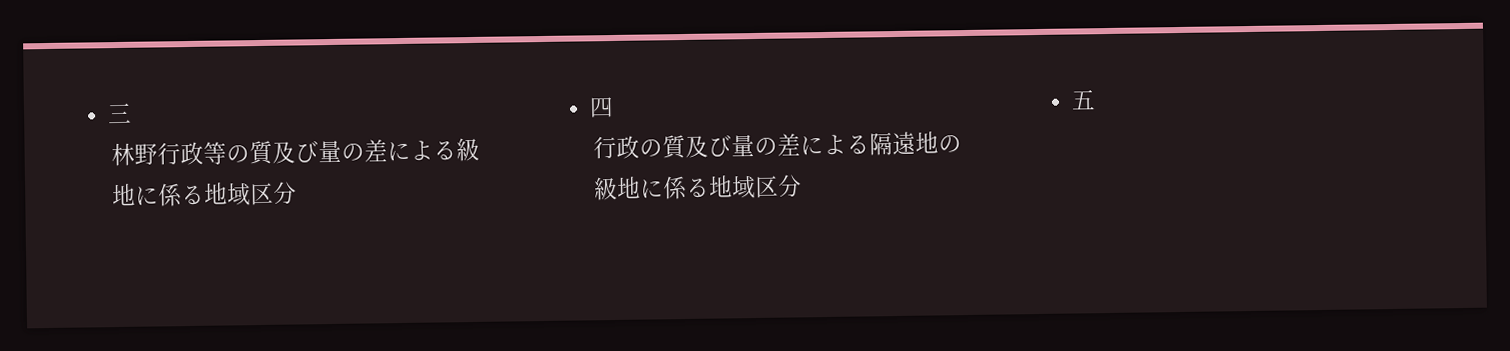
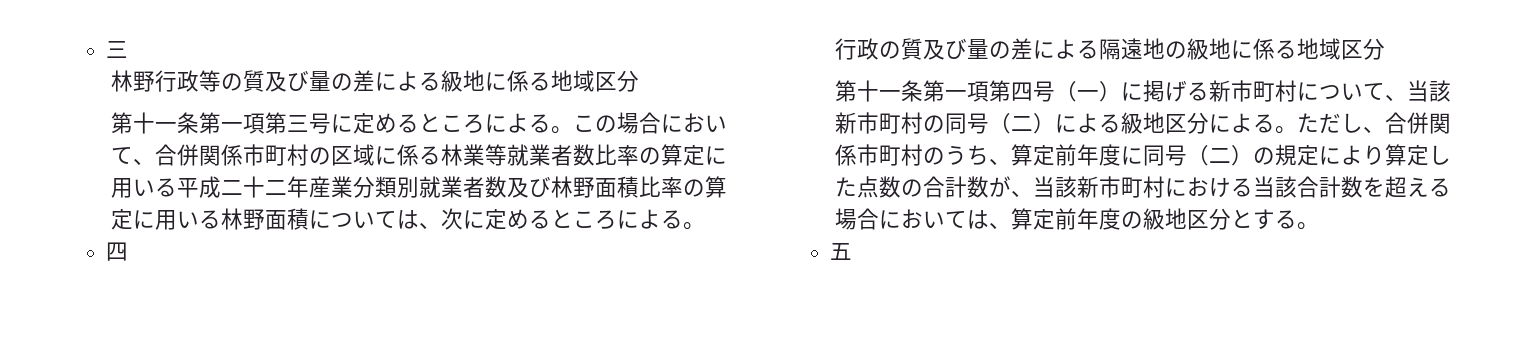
+ 第十一条第一項第三号に定めるところによる。この場合において、合併関係市町村の区域に係る林業等就業者数比率の算定に用いる平成二十二年産業分類別就業者数及び林野面積比率の算定に用いる林野面積については、次に定めるところによる。
+ 第十一条第一項第四号（一）に掲げる新市町村について、当該新市町村の同号（二）による級地区分による。ただし、合併関係市町村のうち、算定前年度に同号（二）の規定により算定した点数の合計数が、当該新市町村における当該合計数を超える場合においては、算定前年度の級地区分とする。

